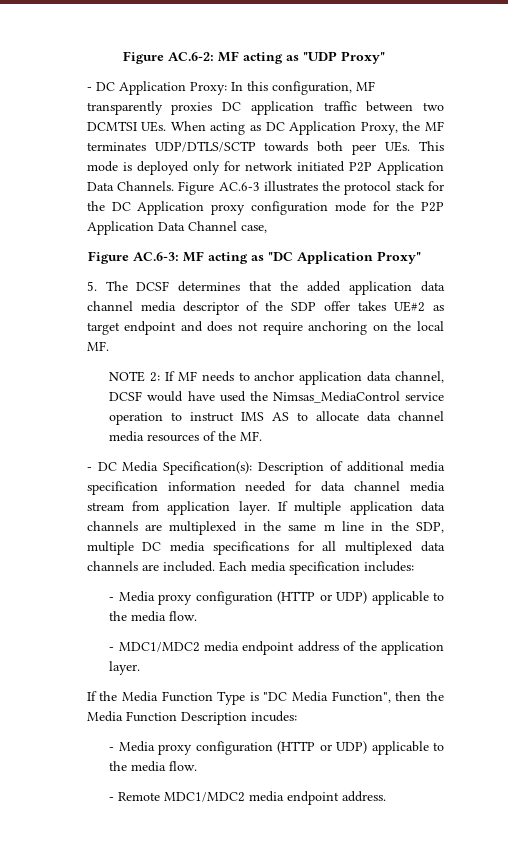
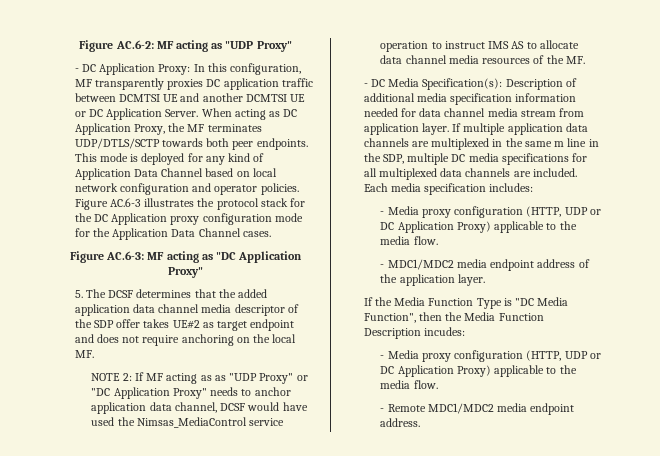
- - DC Application Proxy: In this configuration, MF transparently proxies DC application traffic between two DCMTSI UEs. When acting as DC Application Proxy, the MF terminates UDP/DTLS/SCTP towards both peer UEs. This mode is deployed only for network initiated P2P Application Data Channels.
+ - DC Application Proxy: In this configuration, MF transparently proxies DC application traffic between DCMTSI UE and another DCMTSI UE or DC Application Server. When acting as DC Application Proxy, the MF terminates UDP/DTLS/SCTP towards both peer endpoints. This mode is deployed for any kind of Application Data Channel based on local network configuration and operator policies.
- Figure AC.6-3 illustrates the protocol stack for the DC Application proxy configuration mode for the P2P Application Data Channel case,
+ Figure AC.6-3 illustrates the protocol stack for the DC Application proxy configuration mode for the Application Data Channel cases.
- NOTE 2: If MF needs to anchor application data channel, DCSF would have used the Nimsas_MediaControl service operation to instruct IMS AS to allocate data channel media resources of the MF.
+ NOTE 2: If MF acting as as "UDP Proxy" or "DC Application Proxy" needs to anchor application data channel, DCSF would have used the Nimsas_MediaControl service operation to instruct IMS AS to allocate data channel media resources of the MF.
  Each media specification includes:
- - Media proxy configuration (HTTP or UDP) applicable to the media flow.
+ - Media proxy configuration (HTTP, UDP or DC Application Proxy) applicable to the media flow.
  If the Media Function Type is "DC Media Function", then the Media Function Description incudes:
- - Media proxy configuration (HTTP or UDP) applicable to the media flow.
+ - Media proxy configuration (HTTP, UDP or DC Application Proxy) applicable to the media flow.

